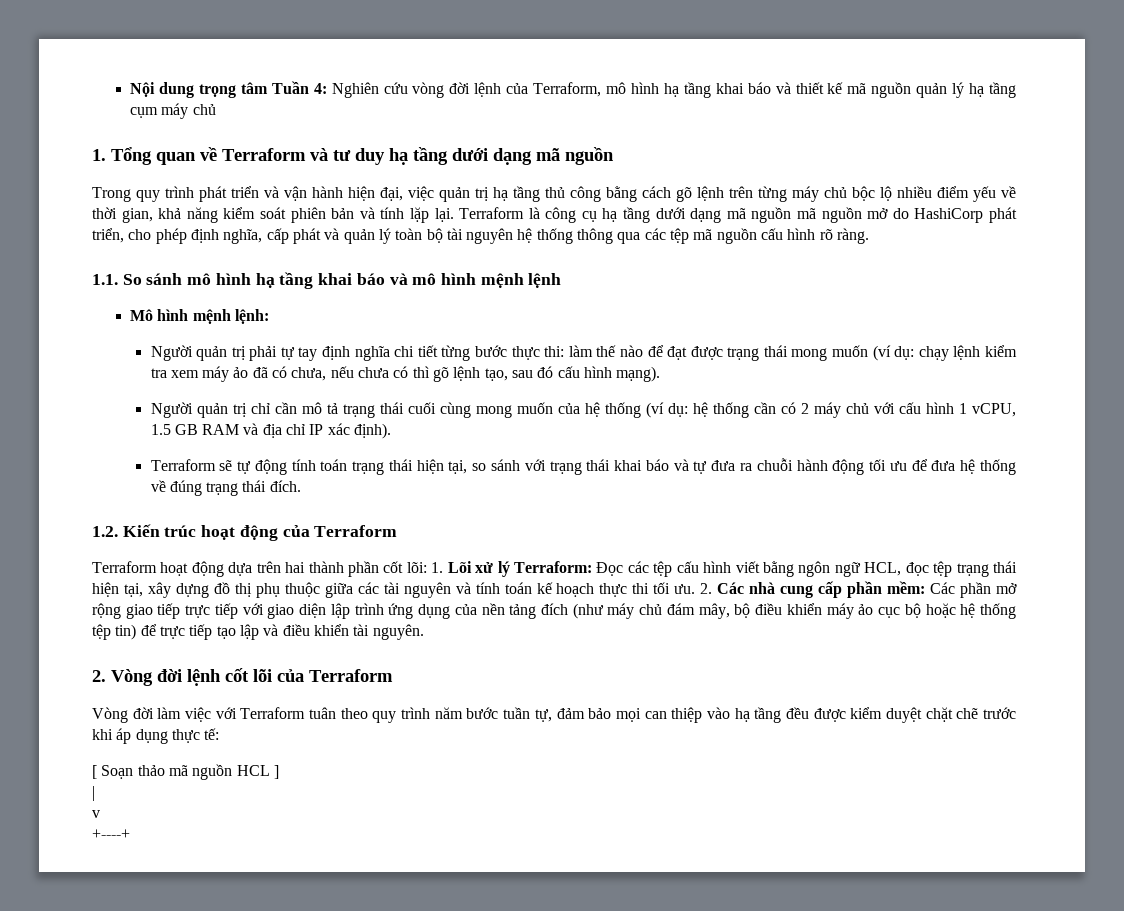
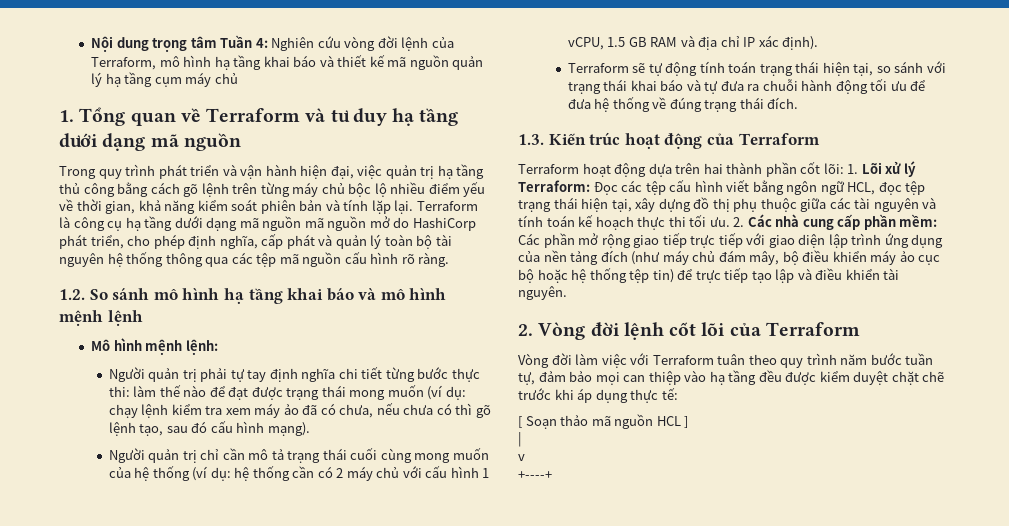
- 1.1. So sánh mô hình hạ tầng khai báo và mô hình mệnh lệnh
+ 1.2. So sánh mô hình hạ tầng khai báo và mô hình mệnh lệnh
- 1.2. Kiến trúc hoạt động của Terraform
+ 1.3. Kiến trúc hoạt động của Terraform

